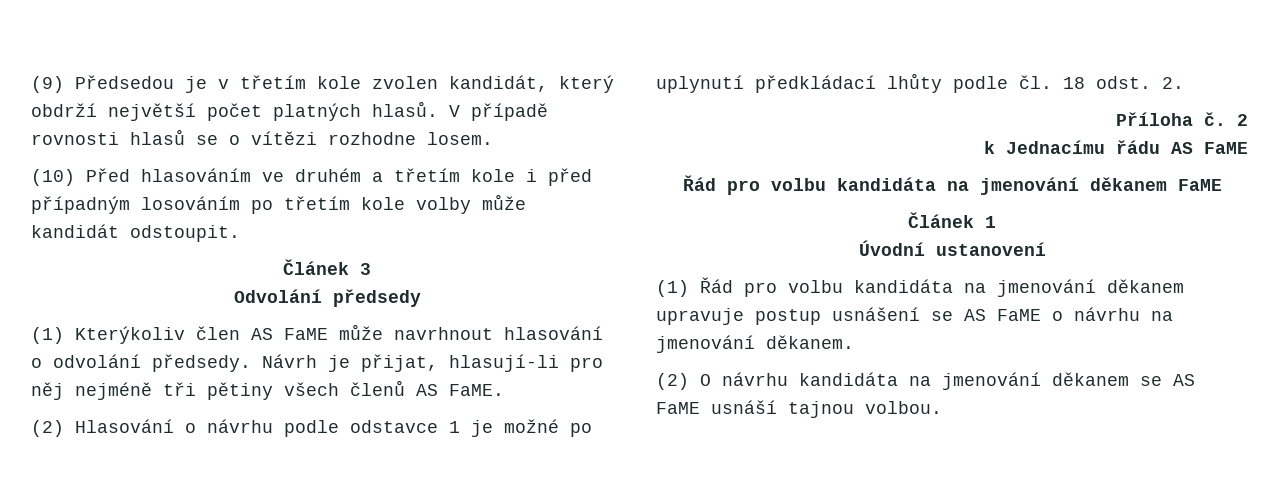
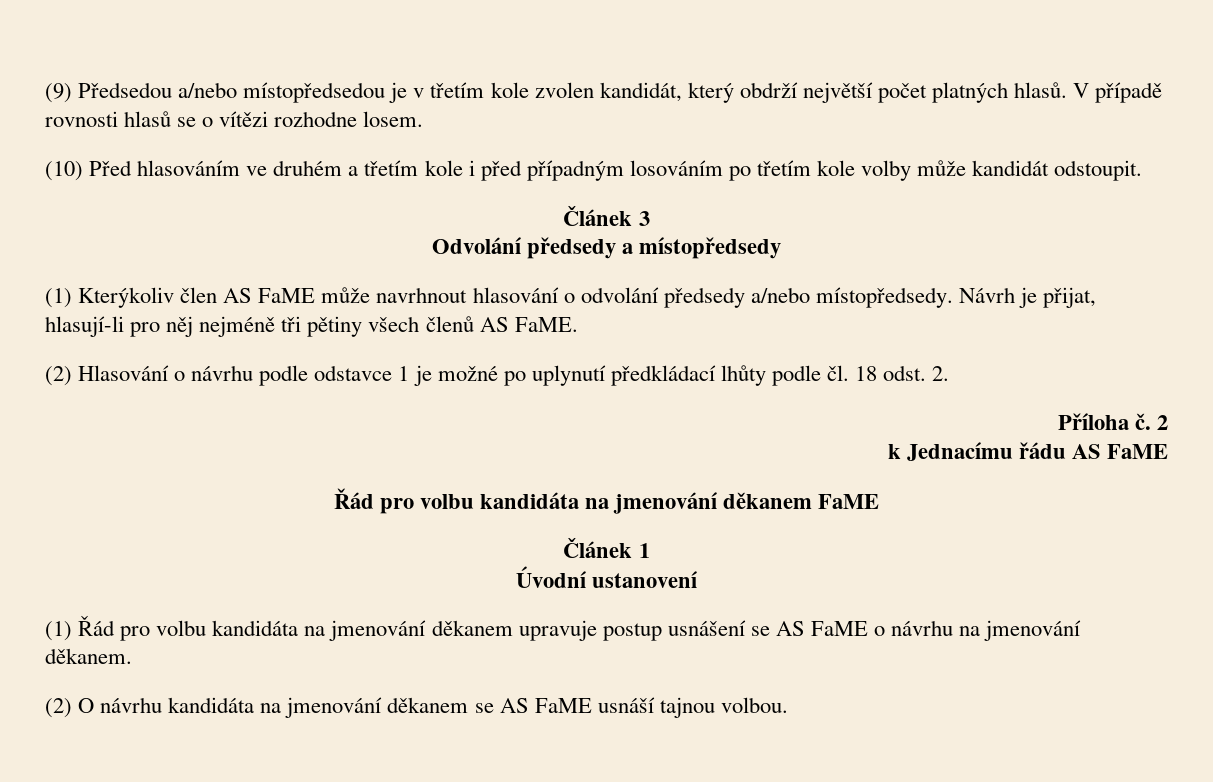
- (9) Předsedou je v třetím kole zvolen kandidát, který obdrží největší počet platných hlasů.
+ (9) Předsedou a/nebo místopředsedou je v třetím kole zvolen kandidát, který obdrží největší počet platných hlasů.
- Odvolání předsedy
+ Odvolání předsedy a místopředsedy
- (1) Kterýkoliv člen AS FaME může navrhnout hlasování o odvolání předsedy.
+ (1) Kterýkoliv člen AS FaME může navrhnout hlasování o odvolání předsedy a/nebo místopředsedy.

